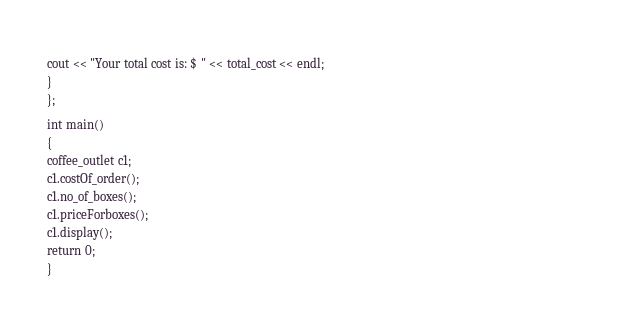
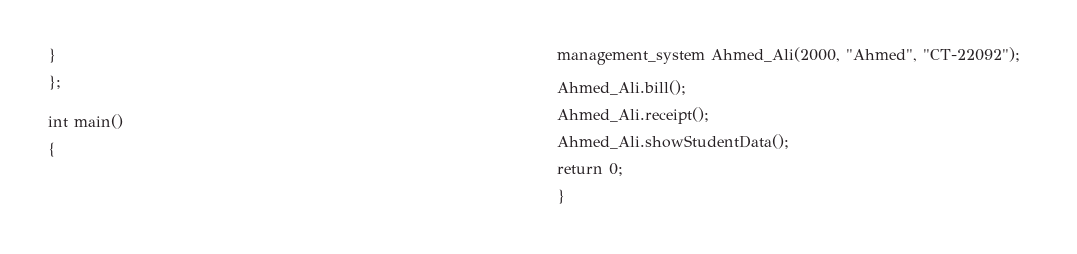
- cout << "Your total cost is: $ " << total_cost << endl;
- coffee_outlet c1;
- c1.costOf_order();
- c1.no_of_boxes();
- c1.priceForboxes();
- c1.display();
+ management_system Ahmed_Ali(2000, "Ahmed", "CT-22092");
+ Ahmed_Ali.bill();
+ Ahmed_Ali.receipt();
+ Ahmed_Ali.showStudentData();

